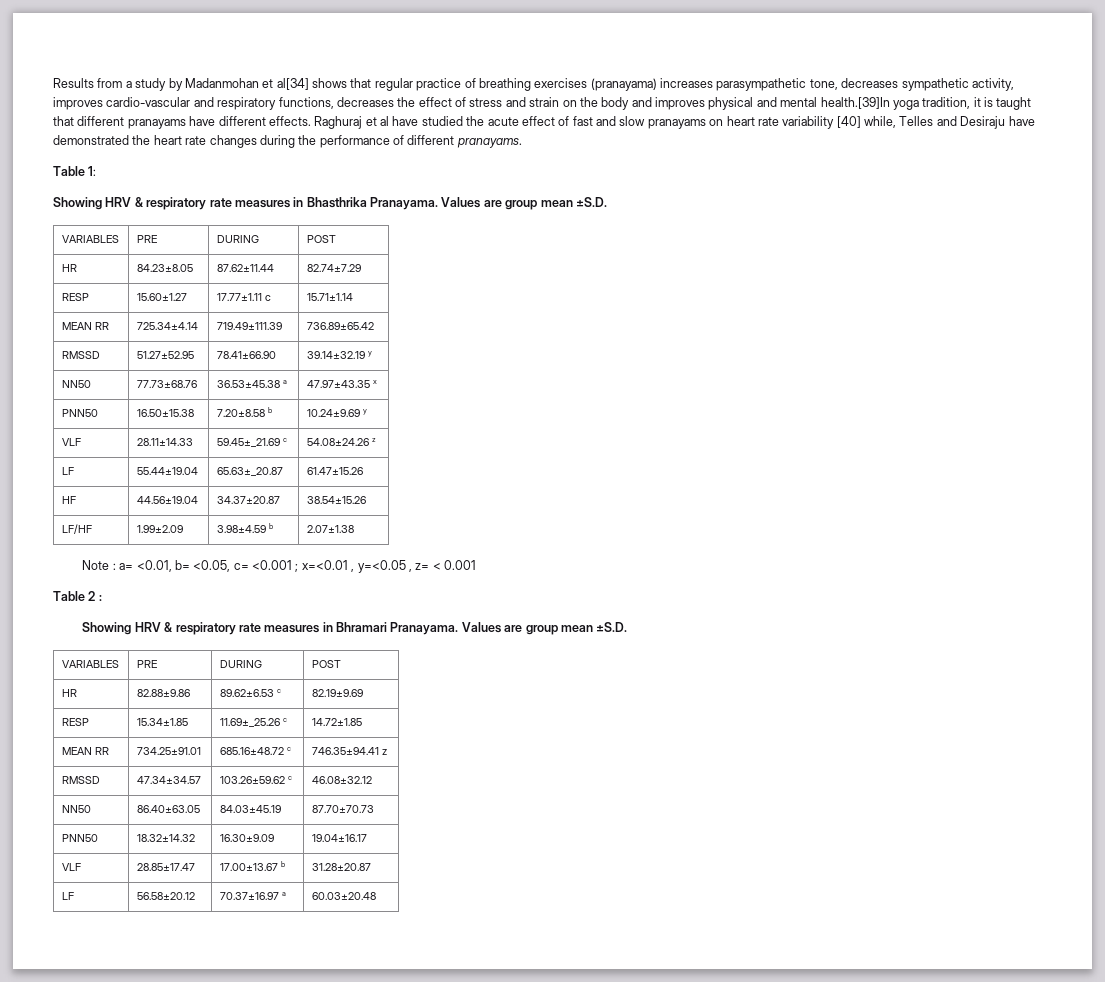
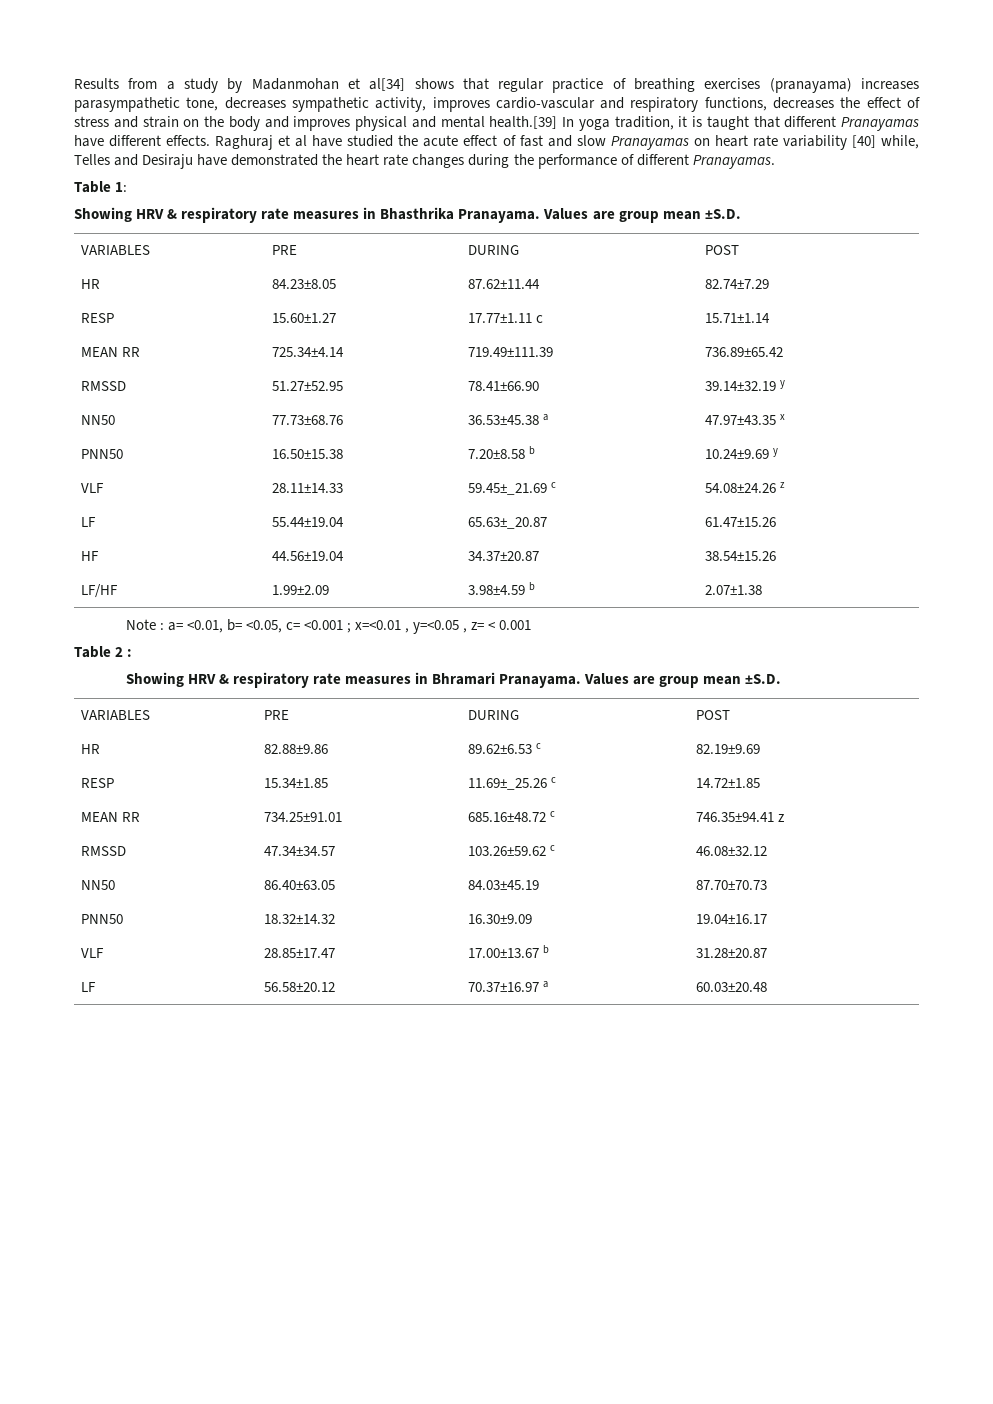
- Results from a study by Madanmohan et al[34] shows that regular practice of breathing exercises (pranayama) increases parasympathetic tone, decreases sympathetic activity, improves cardio-vascular and respiratory functions, decreases the effect of stress and strain on the body and improves physical and mental health.[39]In yoga tradition, it is taught that different pranayams have different effects.
+ Results from a study by Madanmohan et al[34] shows that regular practice of breathing exercises (pranayama) increases parasympathetic tone, decreases sympathetic activity, improves cardio-vascular and respiratory functions, decreases the effect of stress and strain on the body and improves physical and mental health.[39] In yoga tradition, it is taught that different Pranayamas have different effects.
- Raghuraj et al have studied the acute effect of fast and slow pranayams on heart rate variability [40] while, Telles and Desiraju have demonstrated the heart rate changes during the performance of different pranayams.
+ Raghuraj et al have studied the acute effect of fast and slow Pranayamas on heart rate variability [40] while, Telles and Desiraju have demonstrated the heart rate changes during the performance of different Pranayamas.

